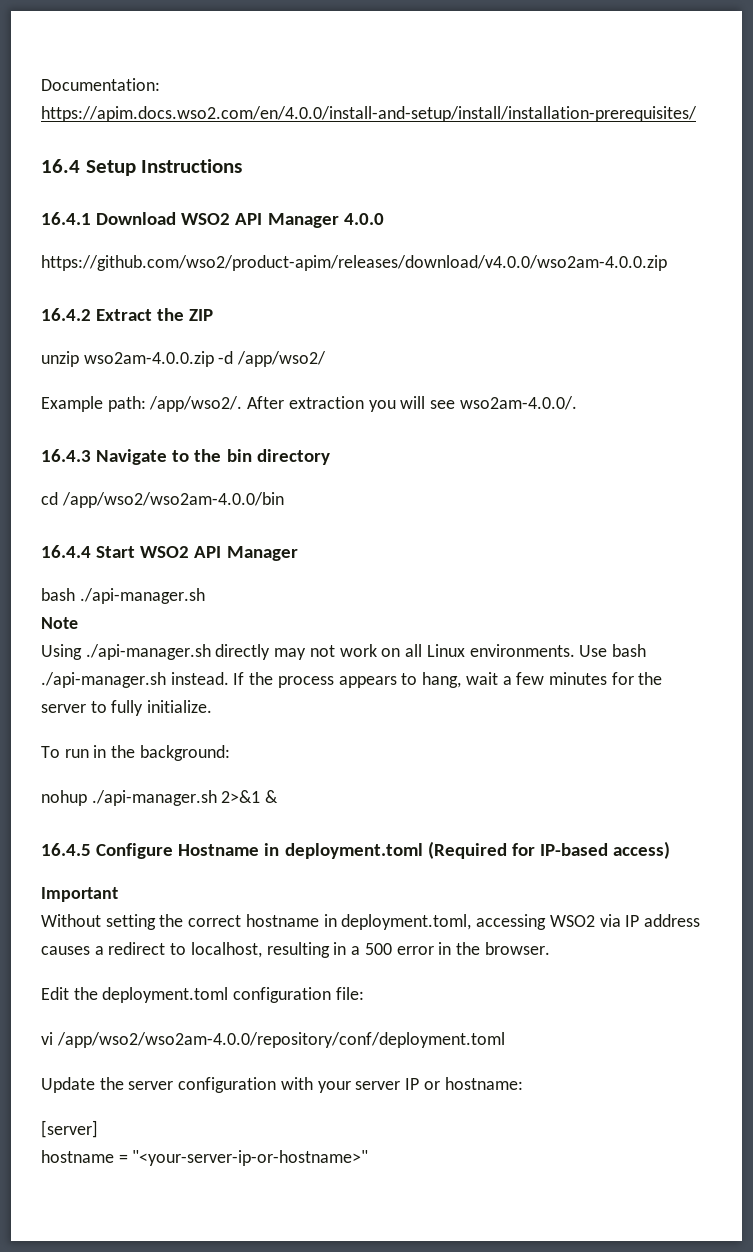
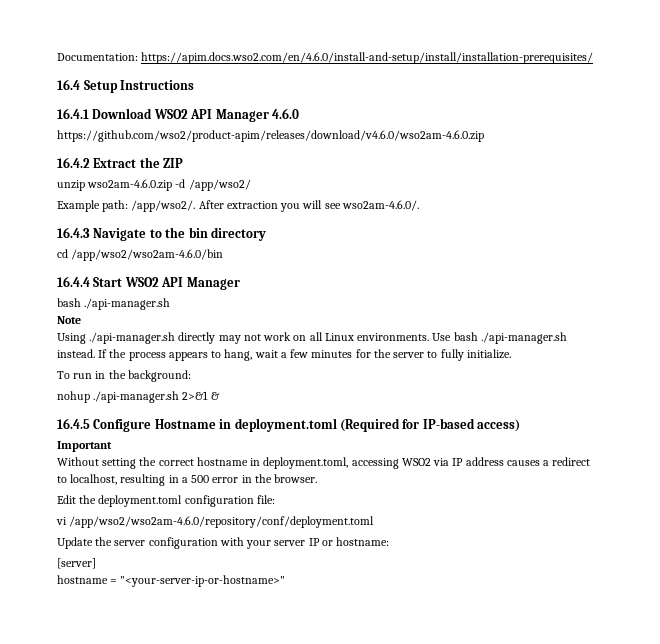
- Documentation: https://apim.docs.wso2.com/en/4.0.0/install-and-setup/install/installation-prerequisites/
+ Documentation: https://apim.docs.wso2.com/en/4.6.0/install-and-setup/install/installation-prerequisites/
- 16.4.1 Download WSO2 API Manager 4.0.0
- https://github.com/wso2/product-apim/releases/download/v4.0.0/wso2am-4.0.0.zip
+ 16.4.1 Download WSO2 API Manager 4.6.0
+ https://github.com/wso2/product-apim/releases/download/v4.6.0/wso2am-4.6.0.zip
- unzip wso2am-4.0.0.zip -d /app/wso2/
+ unzip wso2am-4.6.0.zip -d /app/wso2/
- After extraction you will see wso2am-4.0.0/.
+ After extraction you will see wso2am-4.6.0/.
- cd /app/wso2/wso2am-4.0.0/bin
+ cd /app/wso2/wso2am-4.6.0/bin
- vi /app/wso2/wso2am-4.0.0/repository/conf/deployment.toml
+ vi /app/wso2/wso2am-4.6.0/repository/conf/deployment.toml

